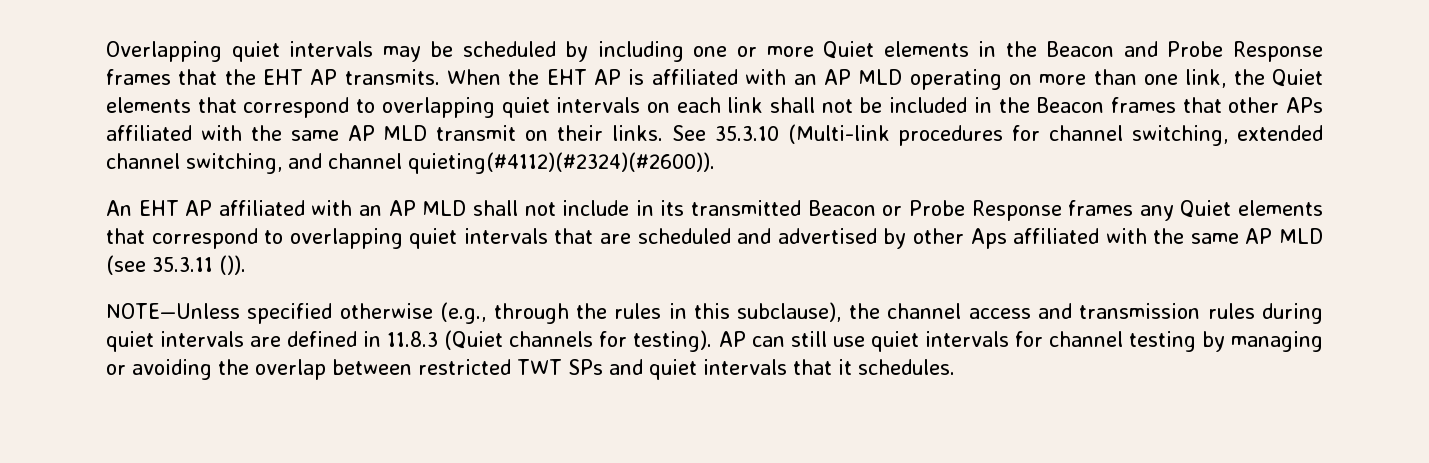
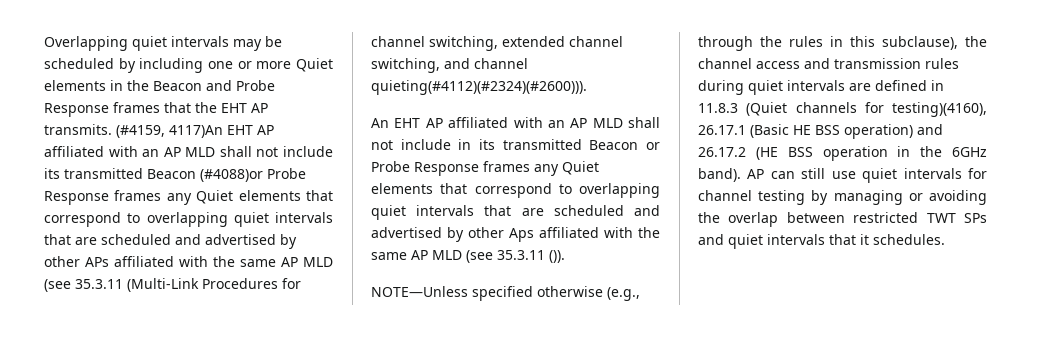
- When the EHT AP is affiliated with an AP MLD operating on more than one link, the Quiet elements that correspond to overlapping quiet intervals on each link shall not be included in the Beacon frames that other APs affiliated with the same AP MLD transmit on their links. See 35.3.10 (Multi-link procedures for channel switching, extended channel switching, and channel quieting(#4112)(#2324)(#2600)).
+ (#4159, 4117)An EHT AP affiliated with an AP MLD shall not include its transmitted Beacon (#4088)or Probe Response frames any Quiet elements that correspond to overlapping quiet intervals that are scheduled and advertised by other APs affiliated with the same AP MLD (see 35.3.11 (Multi-Link Procedures for channel switching, extended channel switching, and channel quieting(#4112)(#2324)(#2600))).
- NOTE—Unless specified otherwise (e.g., through the rules in this subclause), the channel access and transmission rules during quiet intervals are defined in 11.8.3 (Quiet channels for testing).
+ NOTE—Unless specified otherwise (e.g., through the rules in this subclause), the channel access and transmission rules during quiet intervals are defined in 11.8.3 (Quiet channels for testing)(4160), 26.17.1 (Basic HE BSS operation) and 26.17.2 (HE BSS operation in the 6GHz band).

